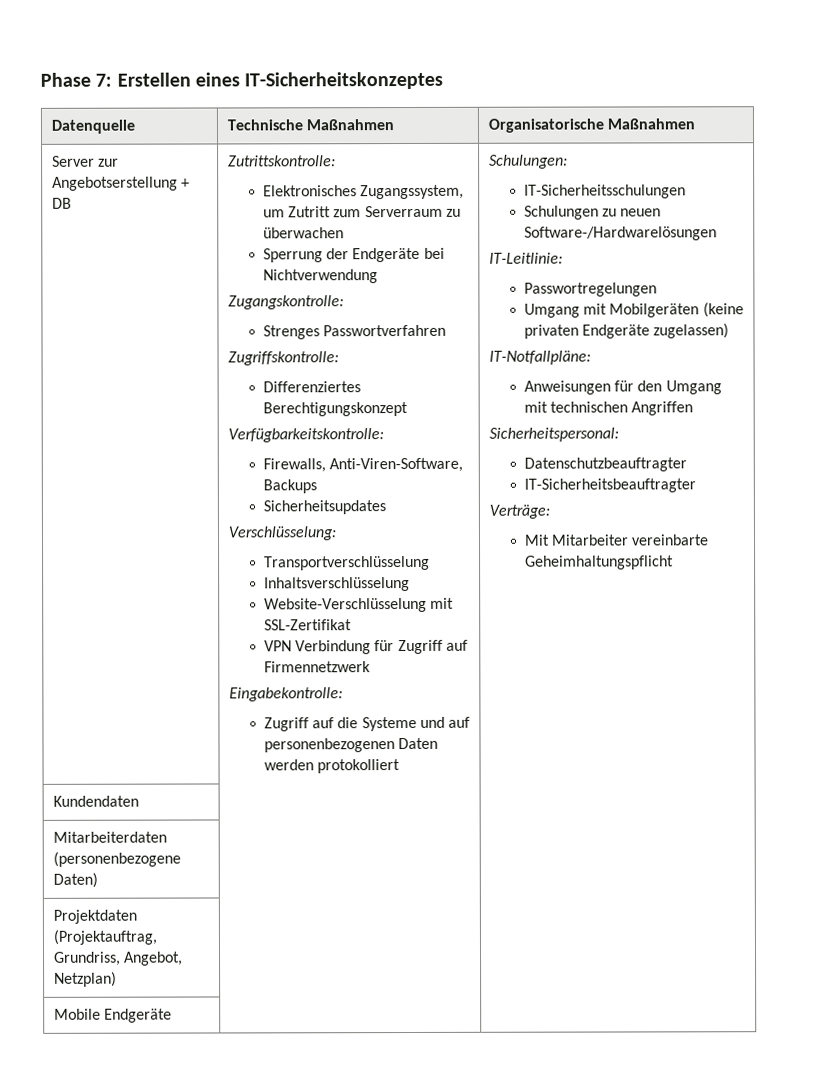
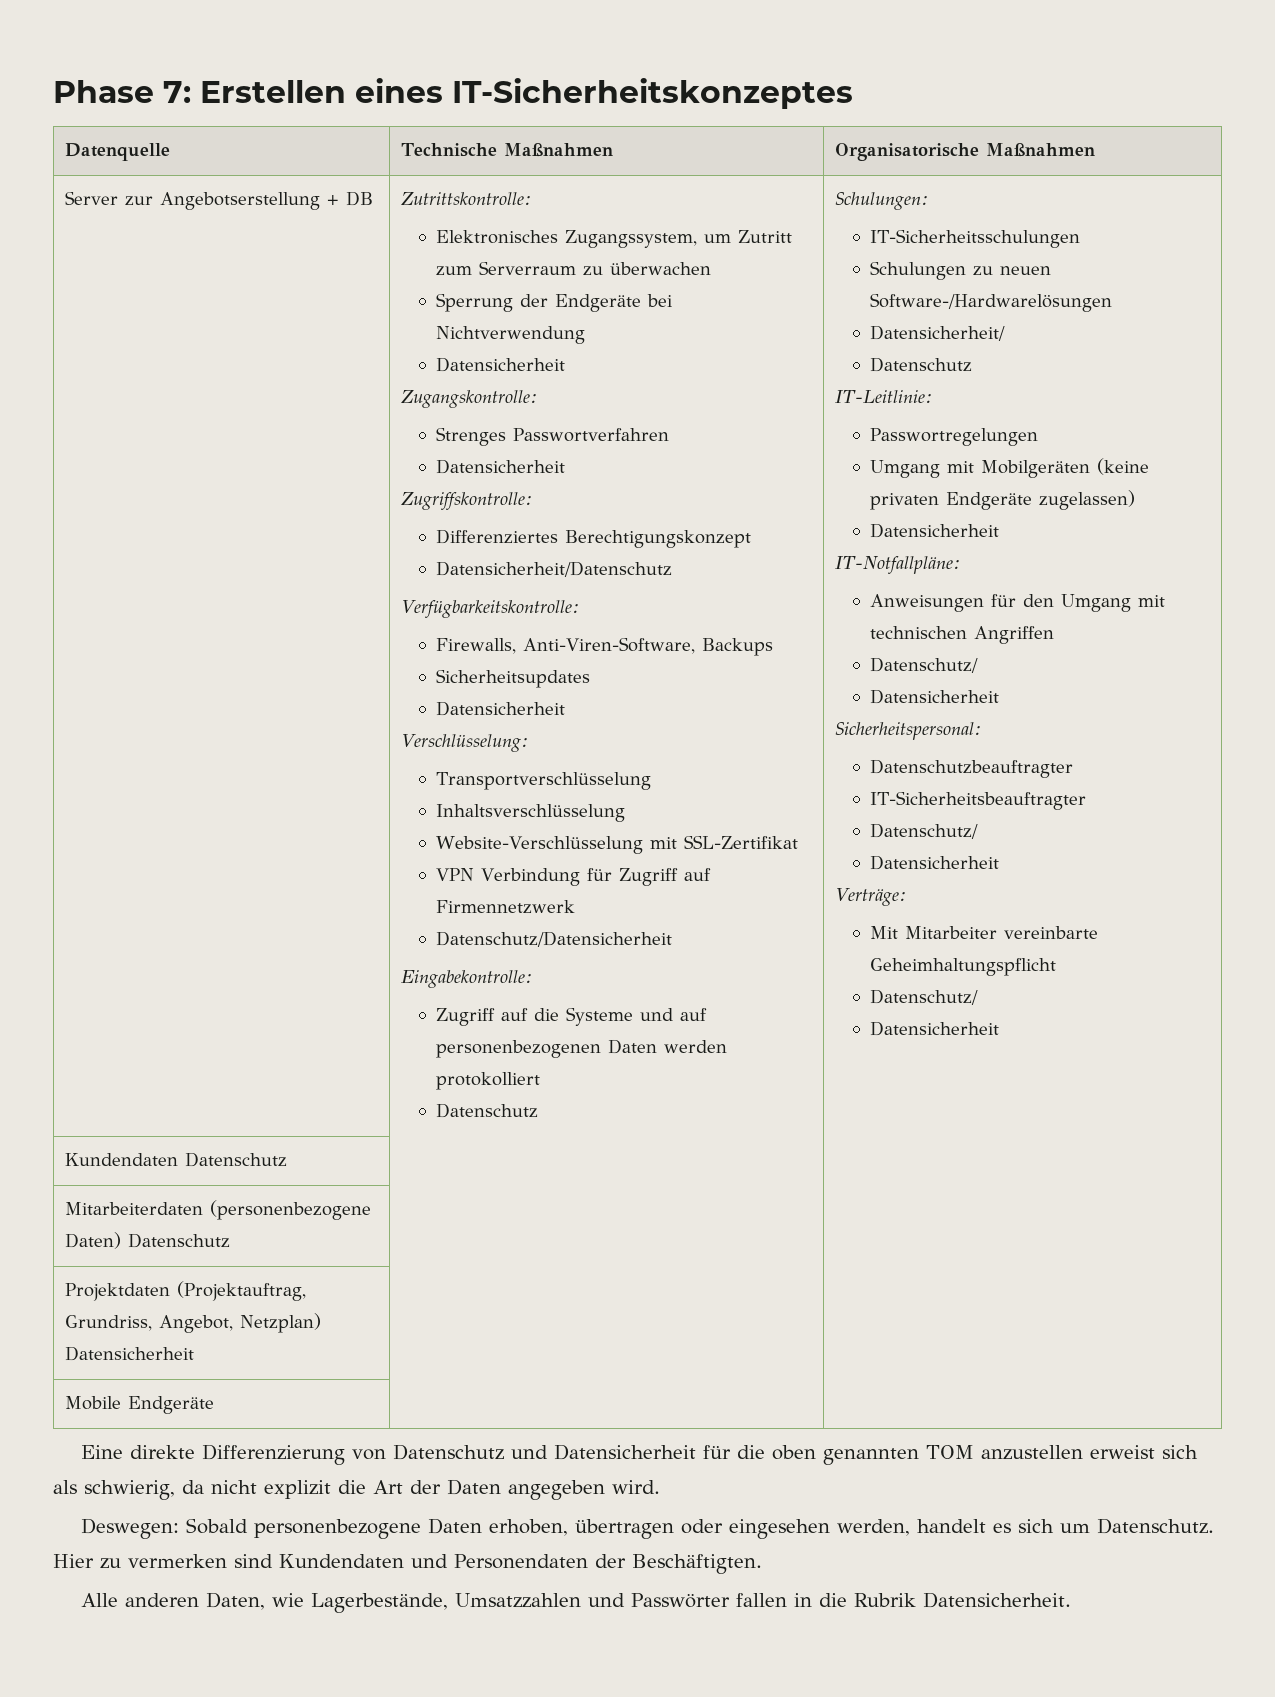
  Sperrung der Endgeräte bei Nichtverwendung
+ Datensicherheit
  Strenges Passwortverfahren
+ Datensicherheit
+ Datensicherheit/Datenschutz
  Sicherheitsupdates
+ Datensicherheit
+ Datenschutz/Datensicherheit
  Zugriff auf die Systeme und auf personenbezogenen Daten werden protokolliert
+ Datenschutz
+ Datensicherheit/
+ Datenschutz
  Umgang mit Mobilgeräten (keine privaten Endgeräte zugelassen)
+ Datensicherheit
  Anweisungen für den Umgang mit technischen Angriffen
+ Datenschutz/
+ Datensicherheit
  IT-Sicherheitsbeauftragter
+ Datenschutz/
+ Datensicherheit
  Mit Mitarbeiter vereinbarte Geheimhaltungspflicht
- Kundendaten | |
+ Datenschutz/
+ Datensicherheit
+ Kundendaten Datenschutz | |
- Mitarbeiterdaten (personenbezogene Daten) | |
+ Mitarbeiterdaten (personenbezogene Daten) Datenschutz | |
- Projektdaten (Projektauftrag, Grundriss, Angebot, Netzplan) | |
+ Projektdaten (Projektauftrag, Grundriss, Angebot, Netzplan) Datensicherheit | |
+ Eine direkte Differenzierung von Datenschutz und Datensicherheit für die oben genannten TOM anzustellen erweist sich als schwierig, da nicht explizit die Art der Daten angegeben wird.
+ Deswegen: Sobald personenbezogene Daten erhoben, übertragen oder eingesehen werden, handelt es sich um Datenschutz. Hier zu vermerken sind Kundendaten und Personendaten der Beschäftigten.
+ Alle anderen Daten, wie Lagerbestände, Umsatzzahlen und Passwörter fallen in die Rubrik Datensicherheit.

